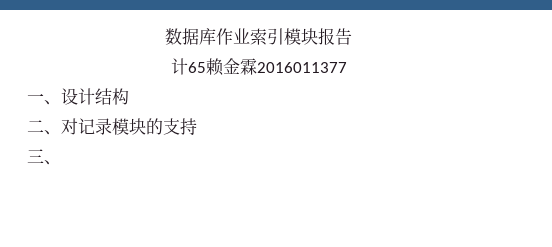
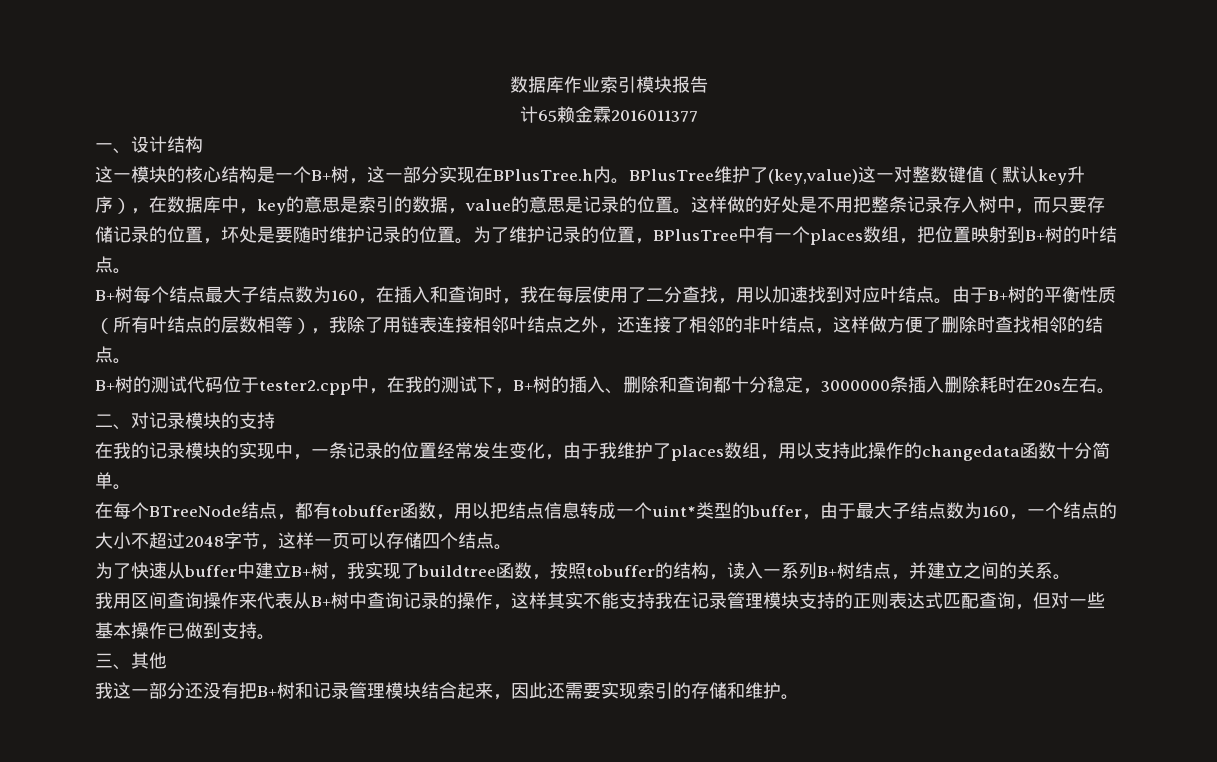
+ 这一模块的核心结构是一个B+树，这一部分实现在BPlusTree.h内。BPlusTree维护了(key,value)这一对整数键值（默认key升序），在数据库中，key的意思是索引的数据，value的意思是记录的位置。这样做的好处是不用把整条记录存入树中，而只要存储记录的位置，坏处是要随时维护记录的位置。为了维护记录的位置，BPlusTree中有一个places数组，把位置映射到B+树的叶结点。
+ B+树每个结点最大子结点数为160，在插入和查询时，我在每层使用了二分查找，用以加速找到对应叶结点。由于B+树的平衡性质（所有叶结点的层数相等），我除了用链表连接相邻叶结点之外，还连接了相邻的非叶结点，这样做方便了删除时查找相邻的结点。
+ B+树的测试代码位于tester2.cpp中，在我的测试下，B+树的插入、删除和查询都十分稳定，3000000条插入删除耗时在20s左右。
- 三、
+ 在我的记录模块的实现中，一条记录的位置经常发生变化，由于我维护了places数组，用以支持此操作的changedata函数十分简单。
+ 在每个BTreeNode结点，都有tobuffer函数，用以把结点信息转成一个uint*类型的buffer，由于最大子结点数为160，一个结点的大小不超过2048字节，这样一页可以存储四个结点。
+ 为了快速从buffer中建立B+树，我实现了buildtree函数，按照tobuffer的结构，读入一系列B+树结点，并建立之间的关系。
+ 我用区间查询操作来代表从B+树中查询记录的操作，这样其实不能支持我在记录管理模块支持的正则表达式匹配查询，但对一些基本操作已做到支持。
+ 三、其他
+ 我这一部分还没有把B+树和记录管理模块结合起来，因此还需要实现索引的存储和维护。

